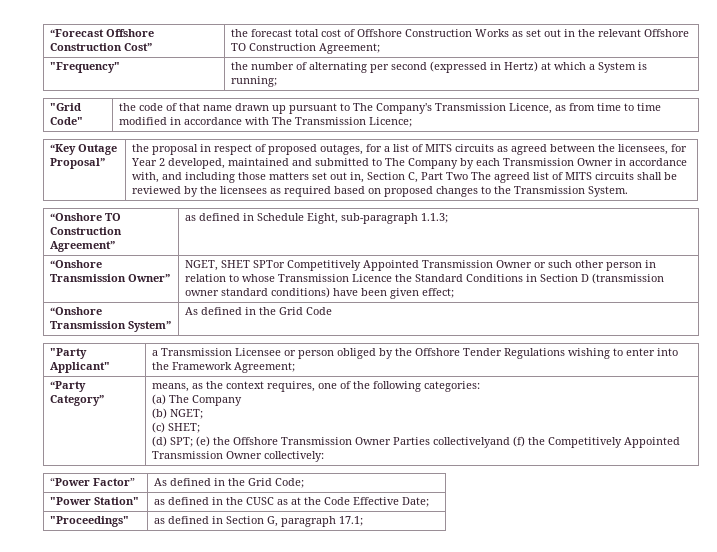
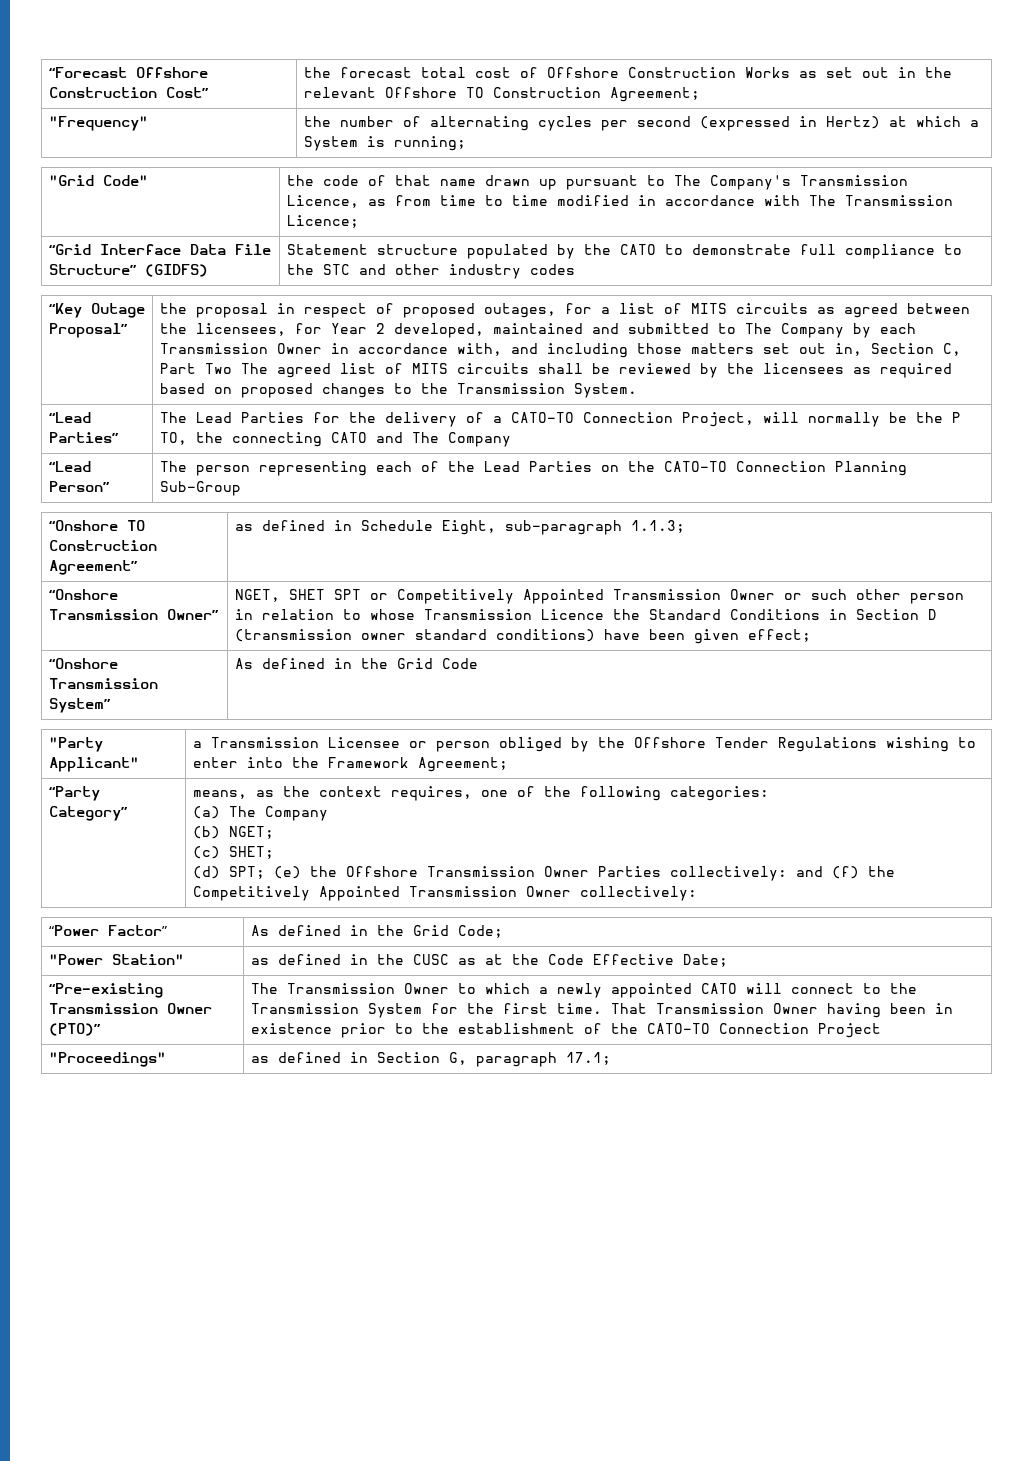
- "Frequency" | the number of alternating per second (expressed in Hertz) at which a System is running;
+ "Frequency" | the number of alternating cycles per second (expressed in Hertz) at which a System is running;
+ “Grid Interface Data File Structure” (GIDFS) | Statement structure populated by the CATO to demonstrate full compliance to the STC and other industry codes
+ “Lead Parties” | The Lead Parties for the delivery of a CATO-TO Connection Project, will normally be the P TO, the connecting CATO and The Company
+ “Lead Person” | The person representing each of the Lead Parties on the CATO-TO Connection Planning Sub-Group
- “Onshore Transmission Owner” | NGET, SHET SPTor Competitively Appointed Transmission Owner or such other person in relation to whose Transmission Licence the Standard Conditions in Section D (transmission owner standard conditions) have been given effect;
+ “Onshore Transmission Owner” | NGET, SHET SPT or Competitively Appointed Transmission Owner or such other person in relation to whose Transmission Licence the Standard Conditions in Section D (transmission owner standard conditions) have been given effect;
  “Party Category” | means, as the context requires, one of the following categories:
  (a) The Company
  (b) NGET;
  (c) SHET;
- (d) SPT; (e) the Offshore Transmission Owner Parties collectivelyand (f) the Competitively Appointed Transmission Owner collectively:
+ (d) SPT; (e) the Offshore Transmission Owner Parties collectively: and (f) the Competitively Appointed Transmission Owner collectively:
+ “Pre-existing Transmission Owner (PTO)” | The Transmission Owner to which a newly appointed CATO will connect to the Transmission System for the first time. That Transmission Owner having been in existence prior to the establishment of the CATO-TO Connection Project

